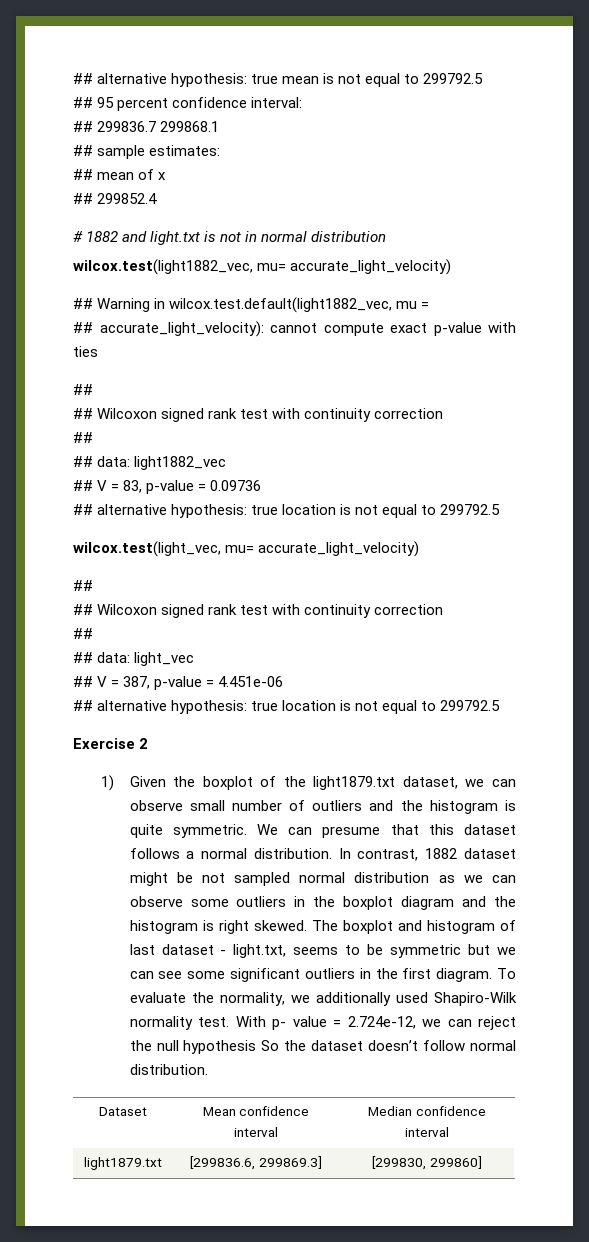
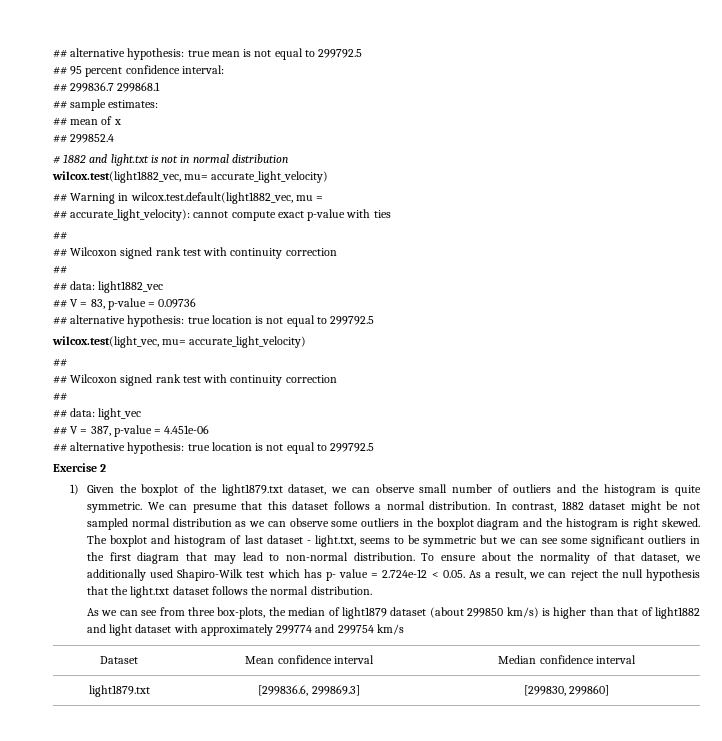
- The boxplot and histogram of last dataset - light.txt, seems to be symmetric but we can see some significant outliers in the first diagram. To evaluate the normality, we additionally used Shapiro-Wilk normality test. With p- value = 2.724e-12, we can reject the null hypothesis So the dataset doesn’t follow normal distribution.
+ The boxplot and histogram of last dataset - light.txt, seems to be symmetric but we can see some significant outliers in the first diagram that may lead to non-normal distribution. To ensure about the normality of that dataset, we additionally used Shapiro-Wilk test which has p- value = 2.724e-12 < 0.05. As a result, we can reject the null hypothesis that the light.txt dataset follows the normal distribution.
+ As we can see from three box-plots, the median of light1879 dataset (about 299850 km/s) is higher than that of light1882 and light dataset with approximately 299774 and 299754 km/s

